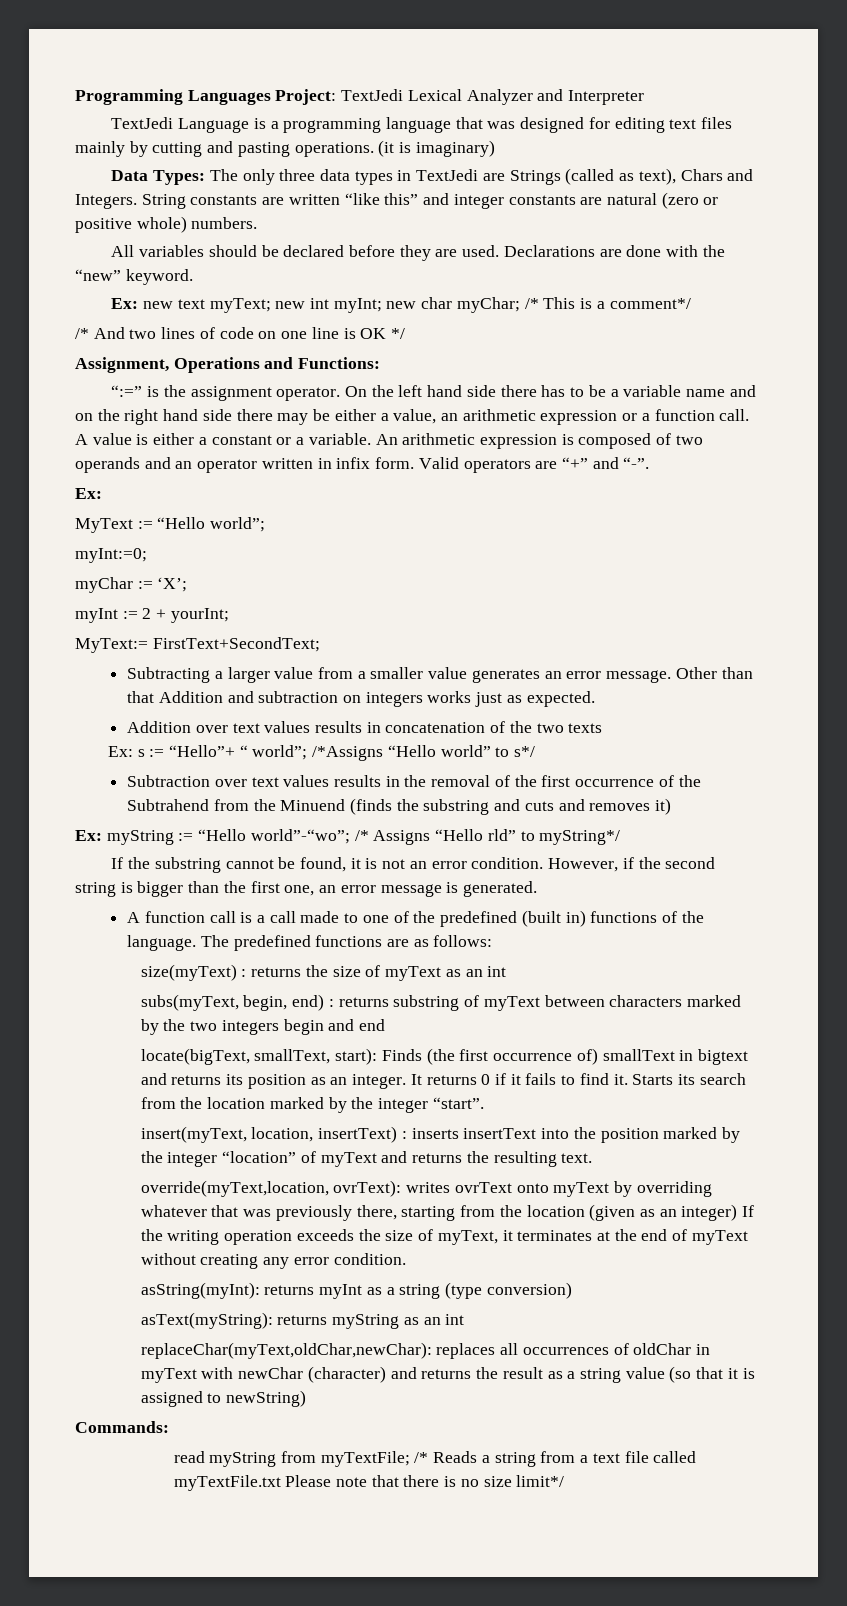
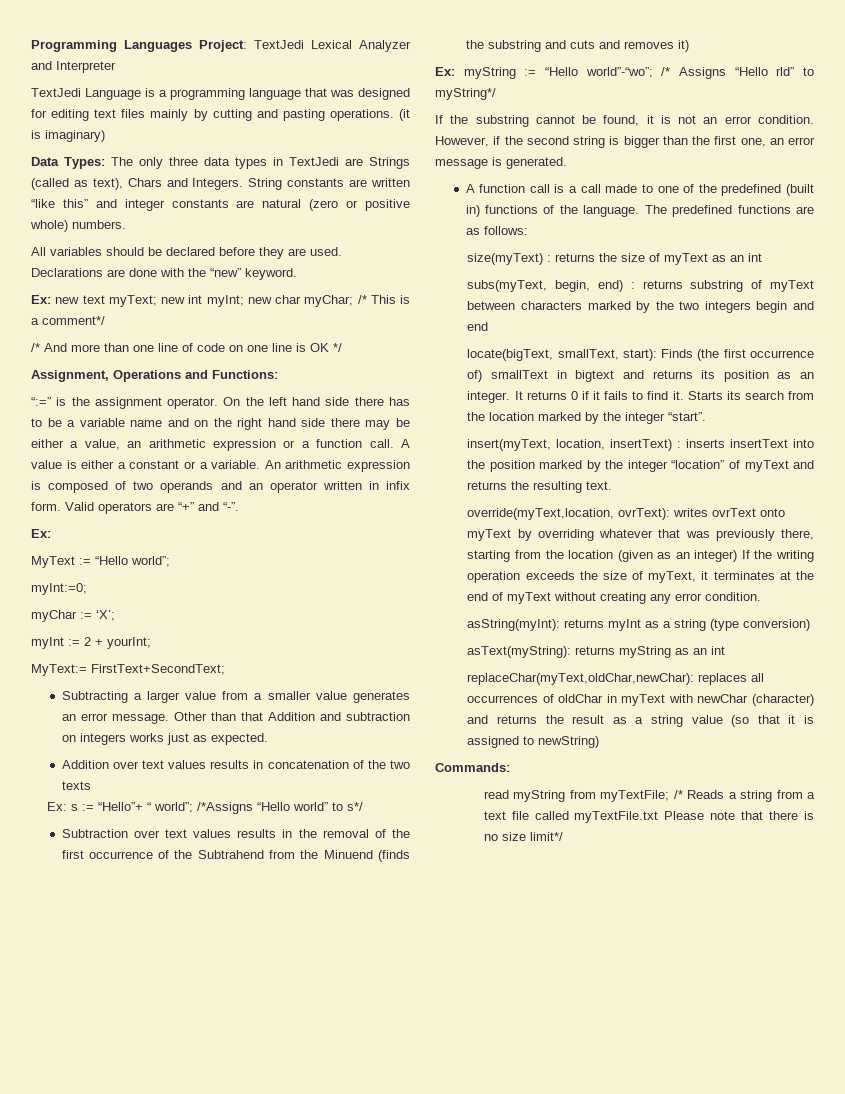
- /* And two lines of code on one line is OK */
+ /* And more than one line of code on one line is OK */

